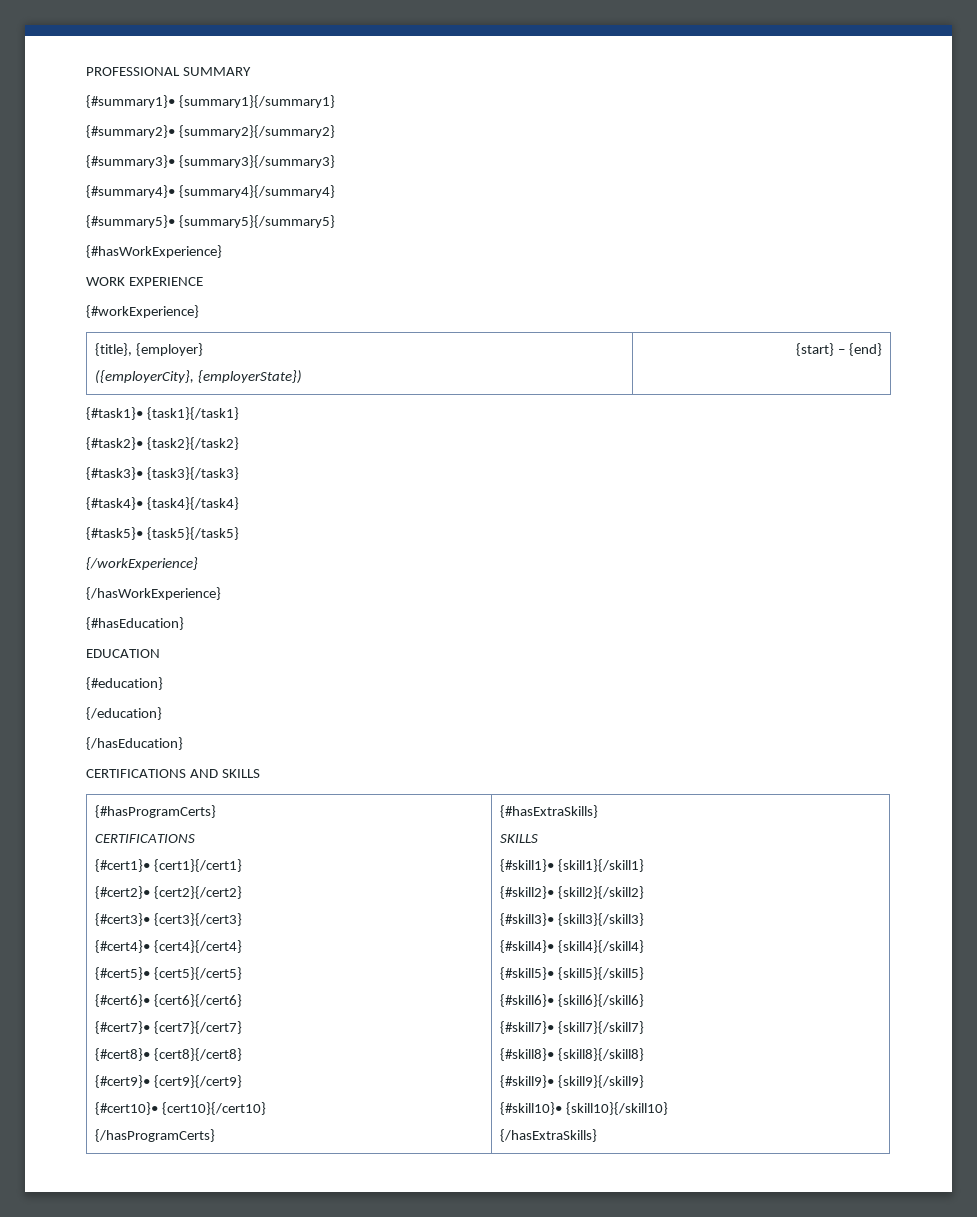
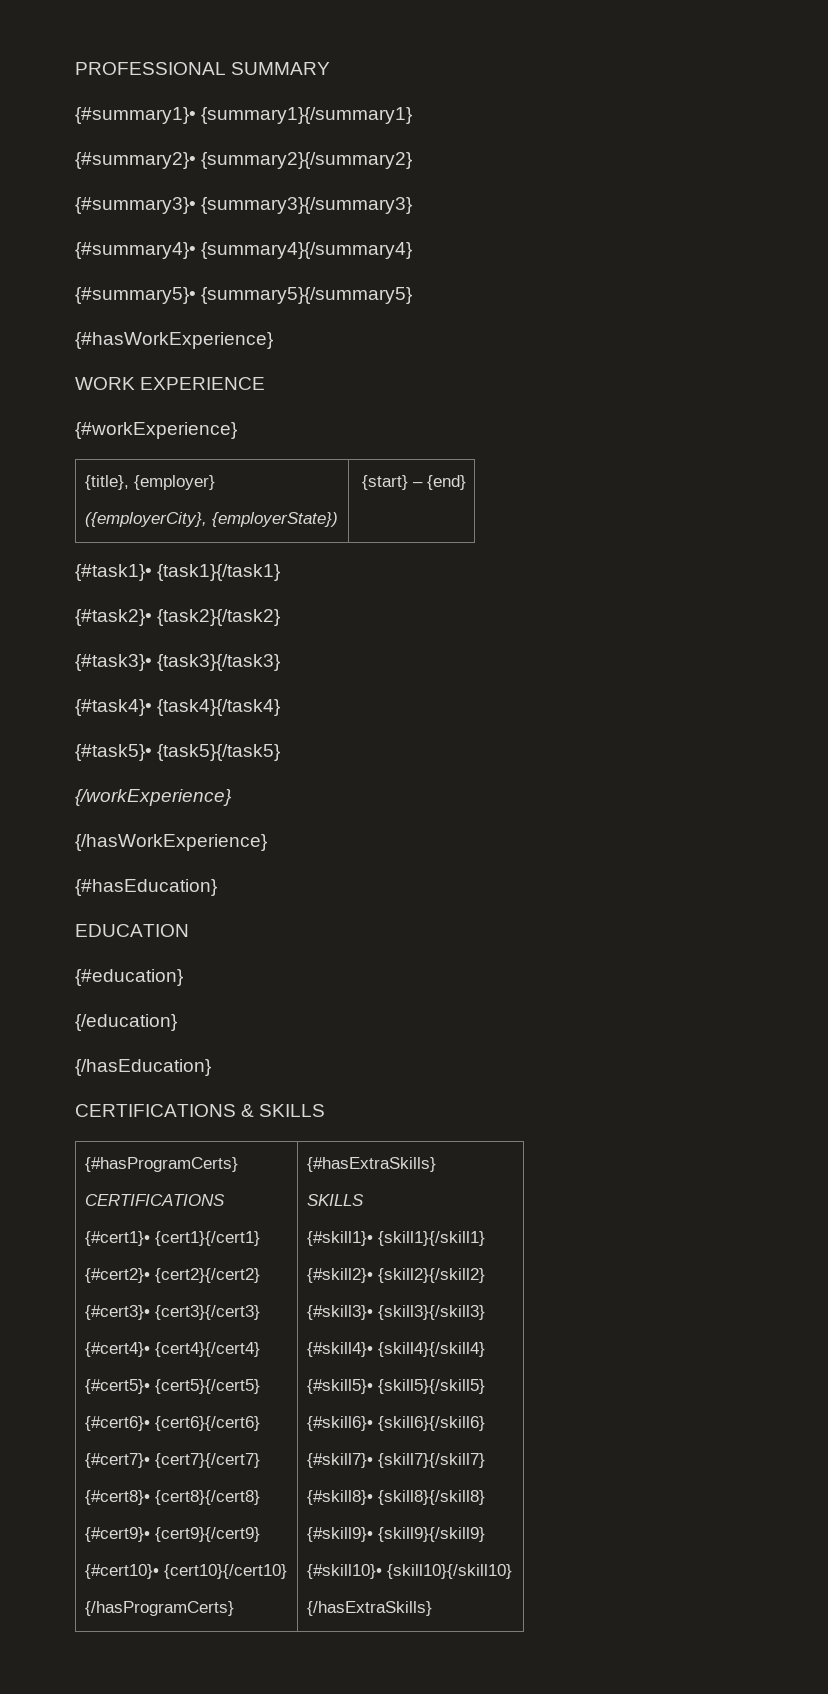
- CERTIFICATIONS AND SKILLS
+ CERTIFICATIONS & SKILLS

